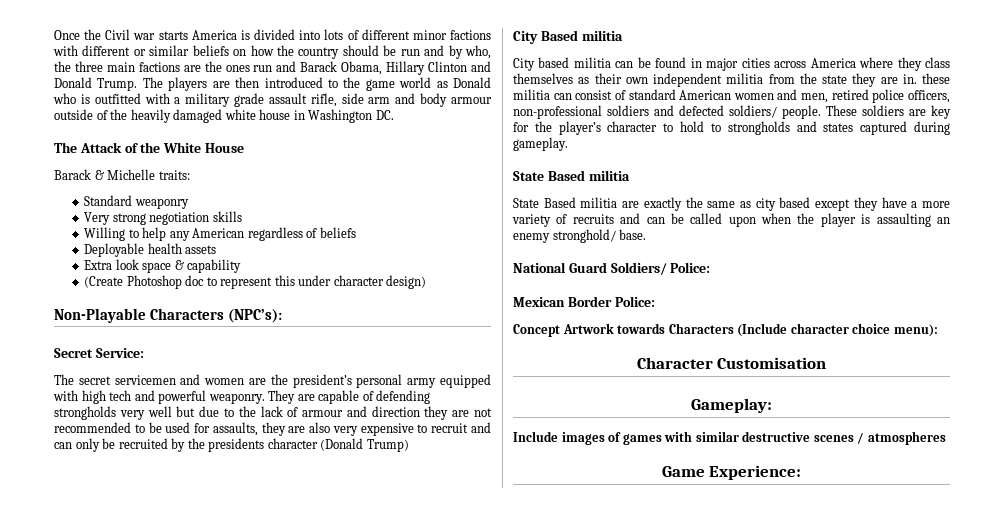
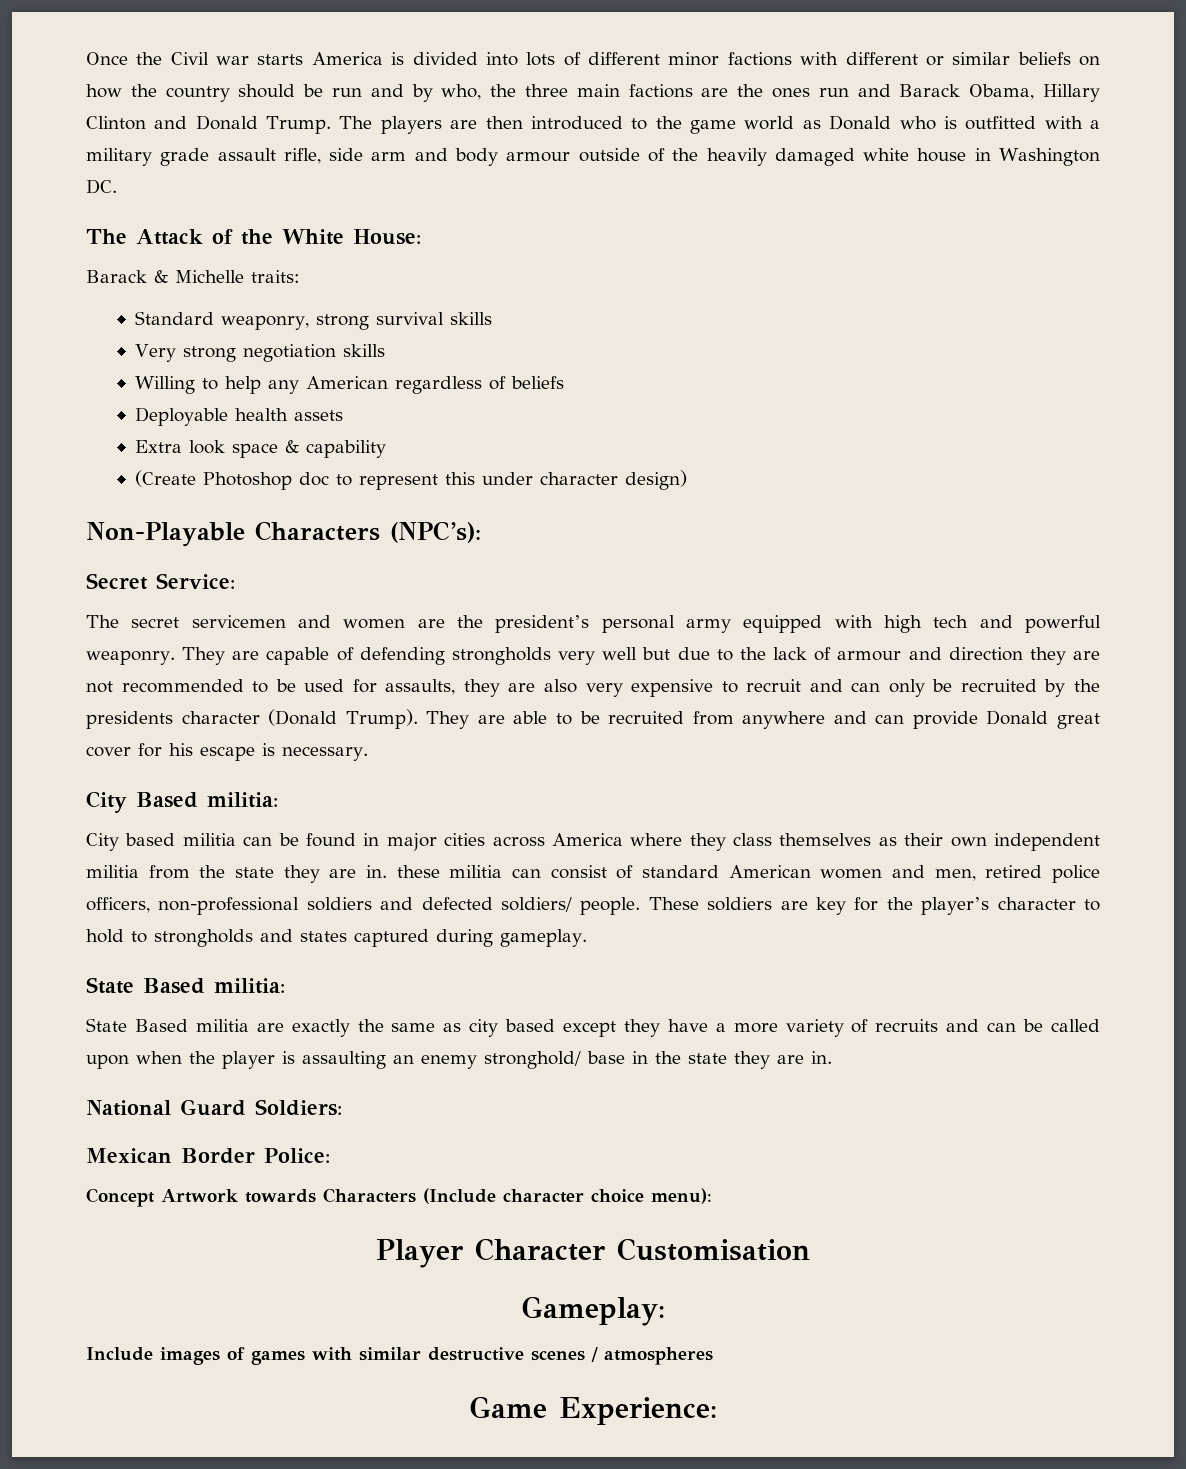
- The Attack of the White House
+ The Attack of the White House:
- Standard weaponry
+ Standard weaponry, strong survival skills
- They are capable of defending strongholds very well but due to the lack of armour and direction they are not recommended to be used for assaults, they are also very expensive to recruit and can only be recruited by the presidents character (Donald Trump)
+ They are capable of defending strongholds very well but due to the lack of armour and direction they are not recommended to be used for assaults, they are also very expensive to recruit and can only be recruited by the presidents character (Donald Trump). They are able to be recruited from anywhere and can provide Donald great cover for his escape is necessary.
- City Based militia
+ City Based militia:
  These soldiers are key for the player’s character to hold to strongholds and states captured during gameplay.
- State Based militia
+ State Based militia:
- State Based militia are exactly the same as city based except they have a more variety of recruits and can be called upon when the player is assaulting an enemy stronghold/ base.
+ State Based militia are exactly the same as city based except they have a more variety of recruits and can be called upon when the player is assaulting an enemy stronghold/ base in the state they are in.
- National Guard Soldiers/ Police:
+ National Guard Soldiers:
- Character Customisation
+ Player Character Customisation

